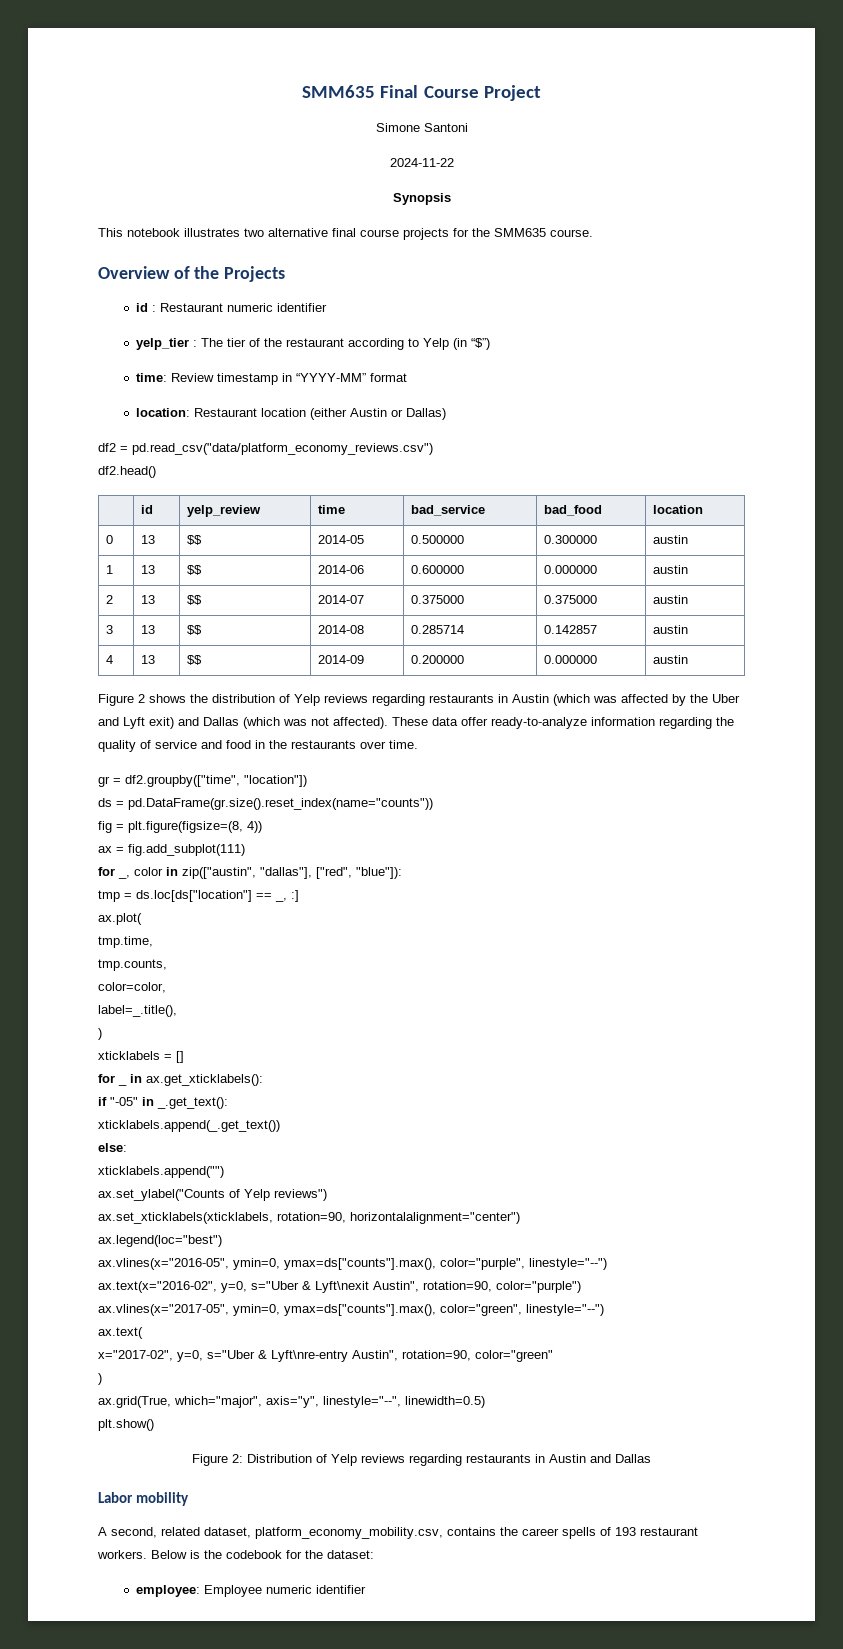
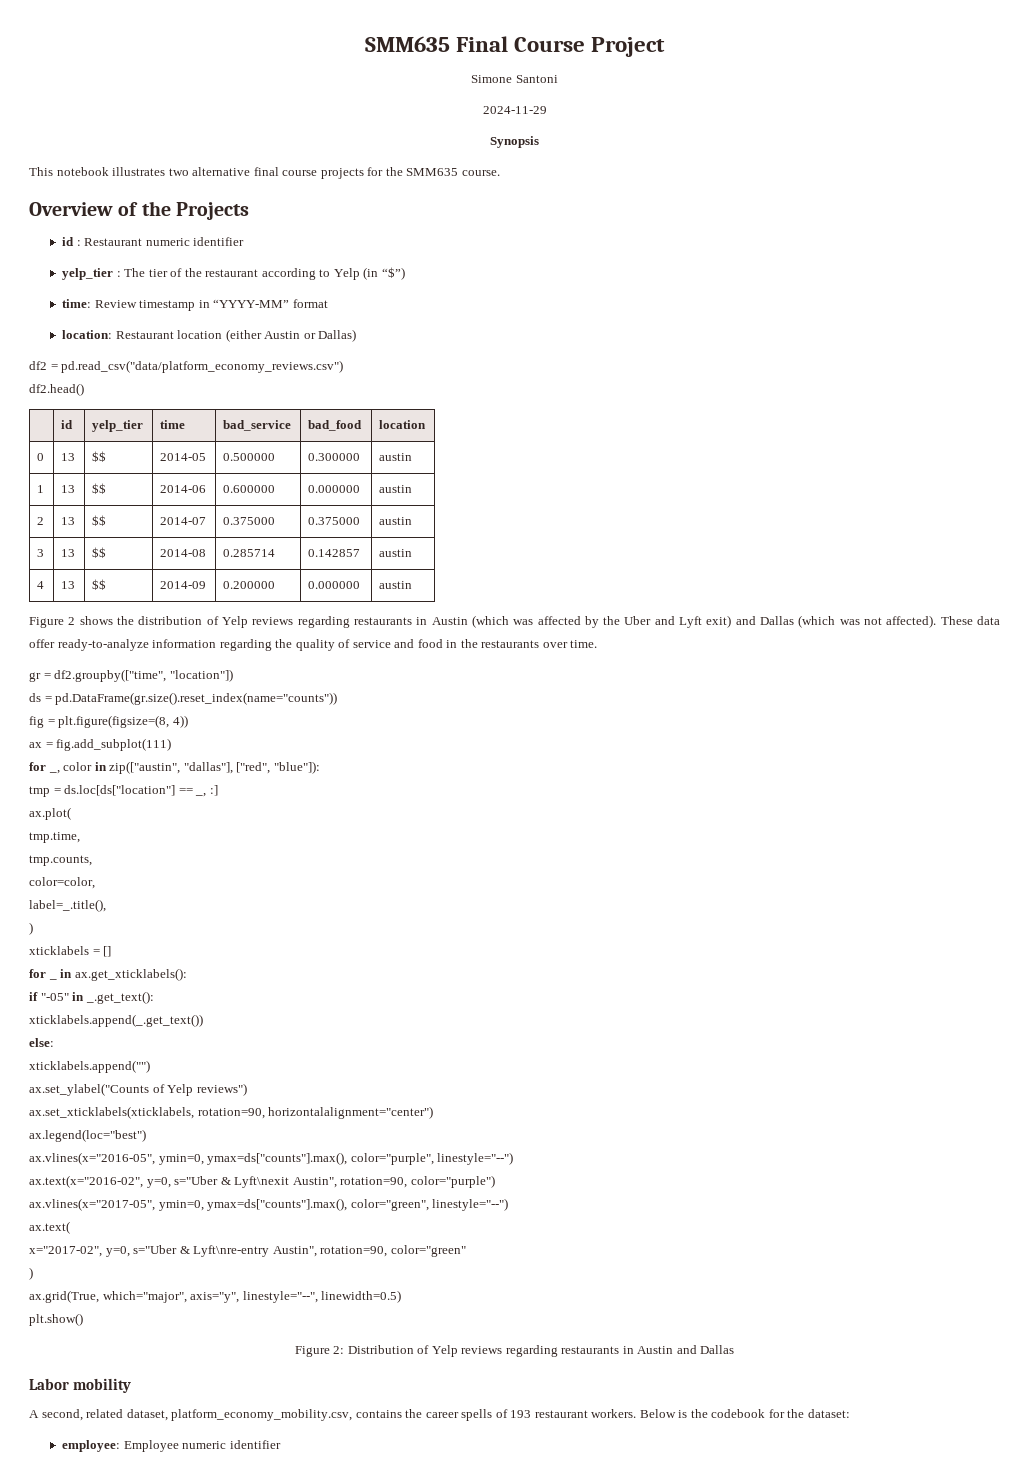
- 2024-11-22
+ 2024-11-29
- | id | yelp_review | time | bad_service | bad_food | location
+ | id | yelp_tier | time | bad_service | bad_food | location

